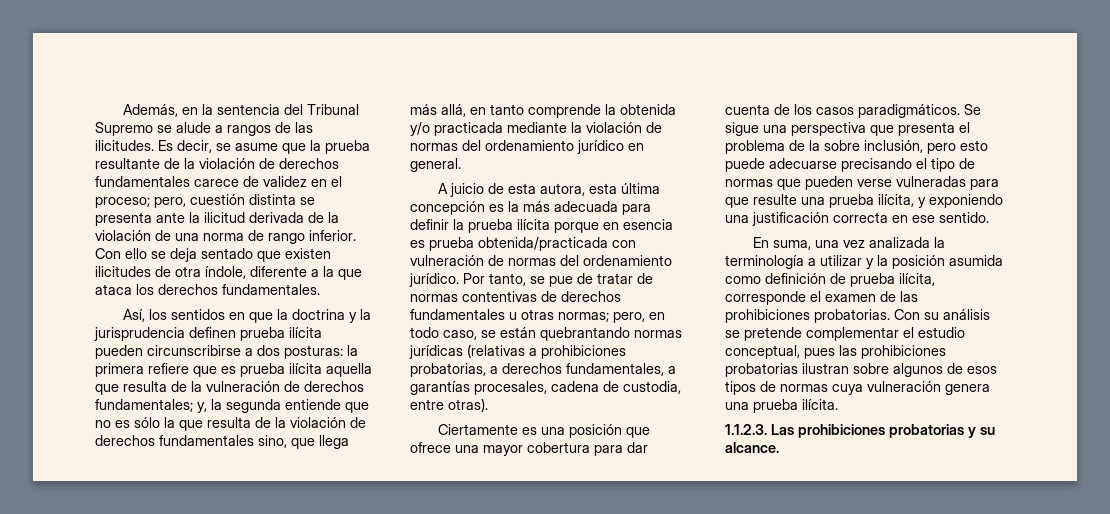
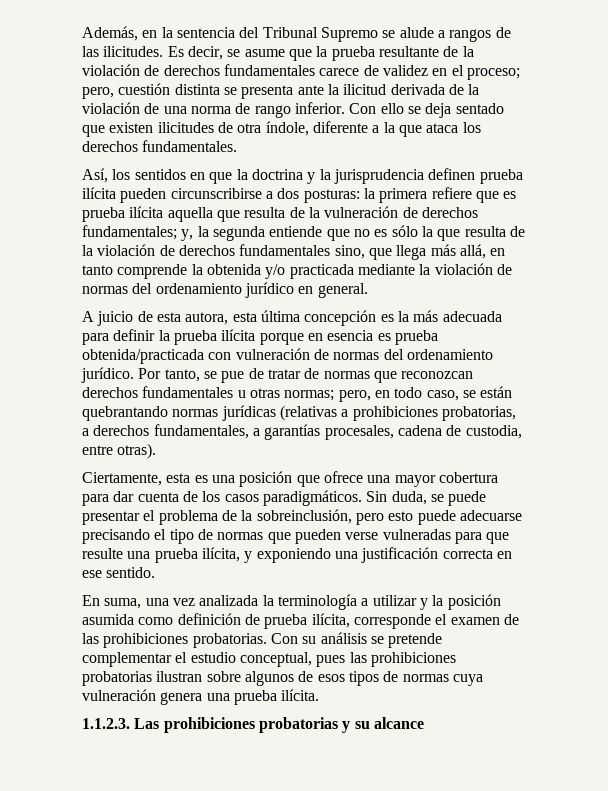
- Por tanto, se pue de tratar de normas contentivas de derechos fundamentales u otras normas; pero, en todo caso, se están quebrantando normas jurídicas (relativas a prohibiciones probatorias, a derechos fundamentales, a garantías procesales, cadena de custodia, entre otras).
+ Por tanto, se pue de tratar de normas que reconozcan derechos fundamentales u otras normas; pero, en todo caso, se están quebrantando normas jurídicas (relativas a prohibiciones probatorias, a derechos fundamentales, a garantías procesales, cadena de custodia, entre otras).
- Ciertamente es una posición que ofrece una mayor cobertura para dar cuenta de los casos paradigmáticos.
+ Ciertamente, esta es una posición que ofrece una mayor cobertura para dar cuenta de los casos paradigmáticos.
- Se sigue una perspectiva que presenta el problema de la sobre inclusión, pero esto puede adecuarse precisando el tipo de normas que pueden verse vulneradas para que resulte una prueba ilícita, y exponiendo una justificación correcta en ese sentido.
+ Sin duda, se puede presentar el problema de la sobreinclusión, pero esto puede adecuarse precisando el tipo de normas que pueden verse vulneradas para que resulte una prueba ilícita, y exponiendo una justificación correcta en ese sentido.
- 1.1.2.3. Las prohibiciones probatorias y su alcance.
+ 1.1.2.3. Las prohibiciones probatorias y su alcance

